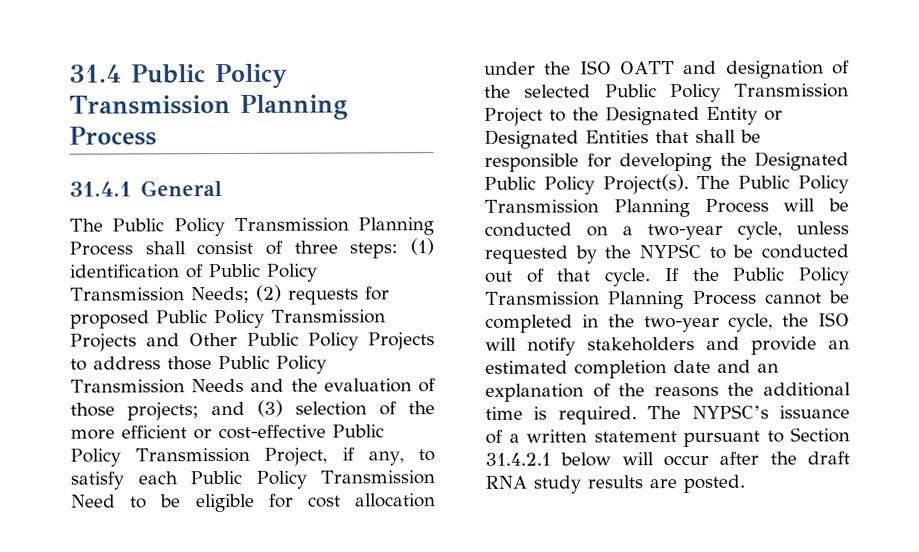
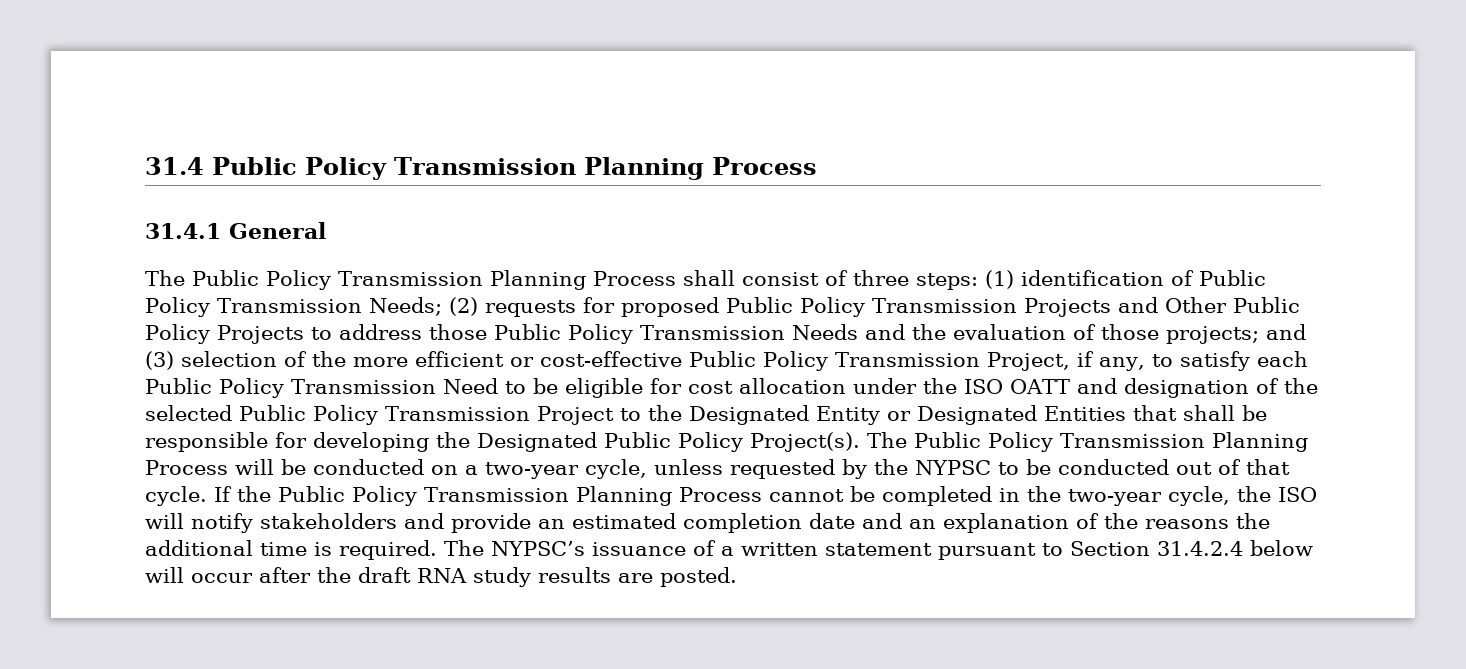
- The NYPSC’s issuance of a written statement pursuant to Section 31.4.2.1 below will occur after the draft RNA study results are posted.
+ The NYPSC’s issuance of a written statement pursuant to Section 31.4.2.4 below will occur after the draft RNA study results are posted.

